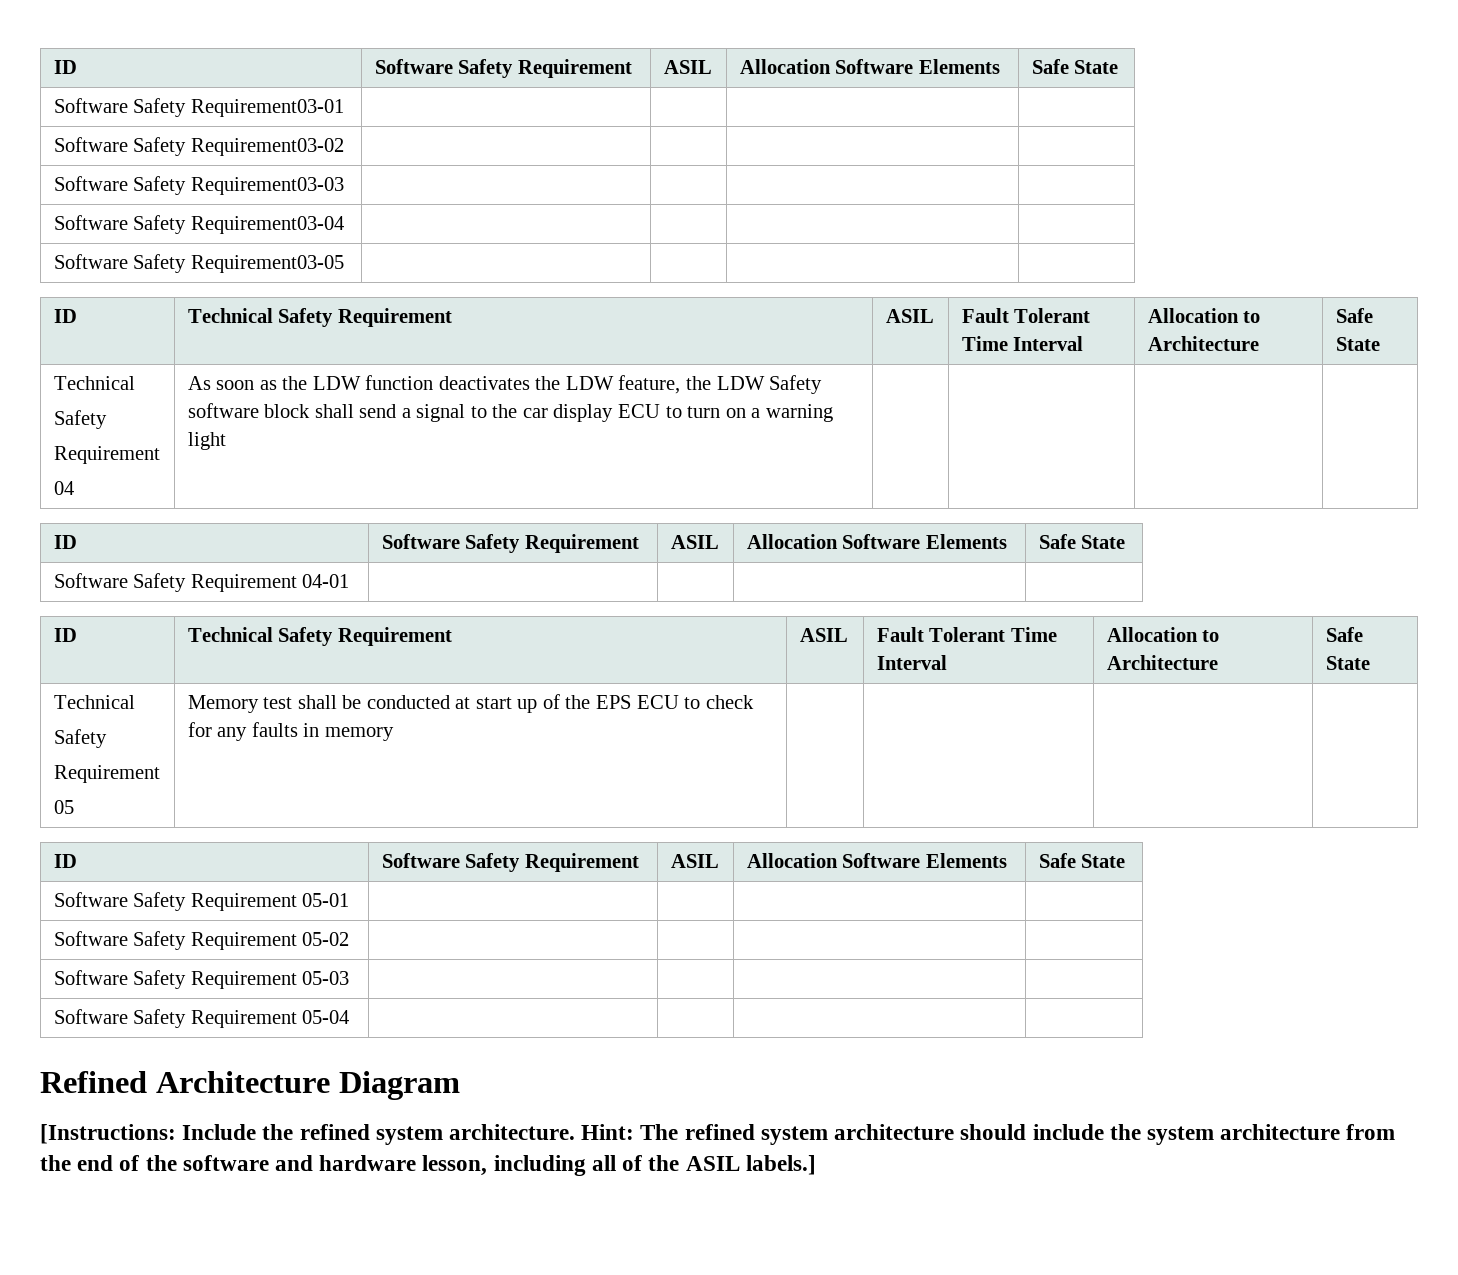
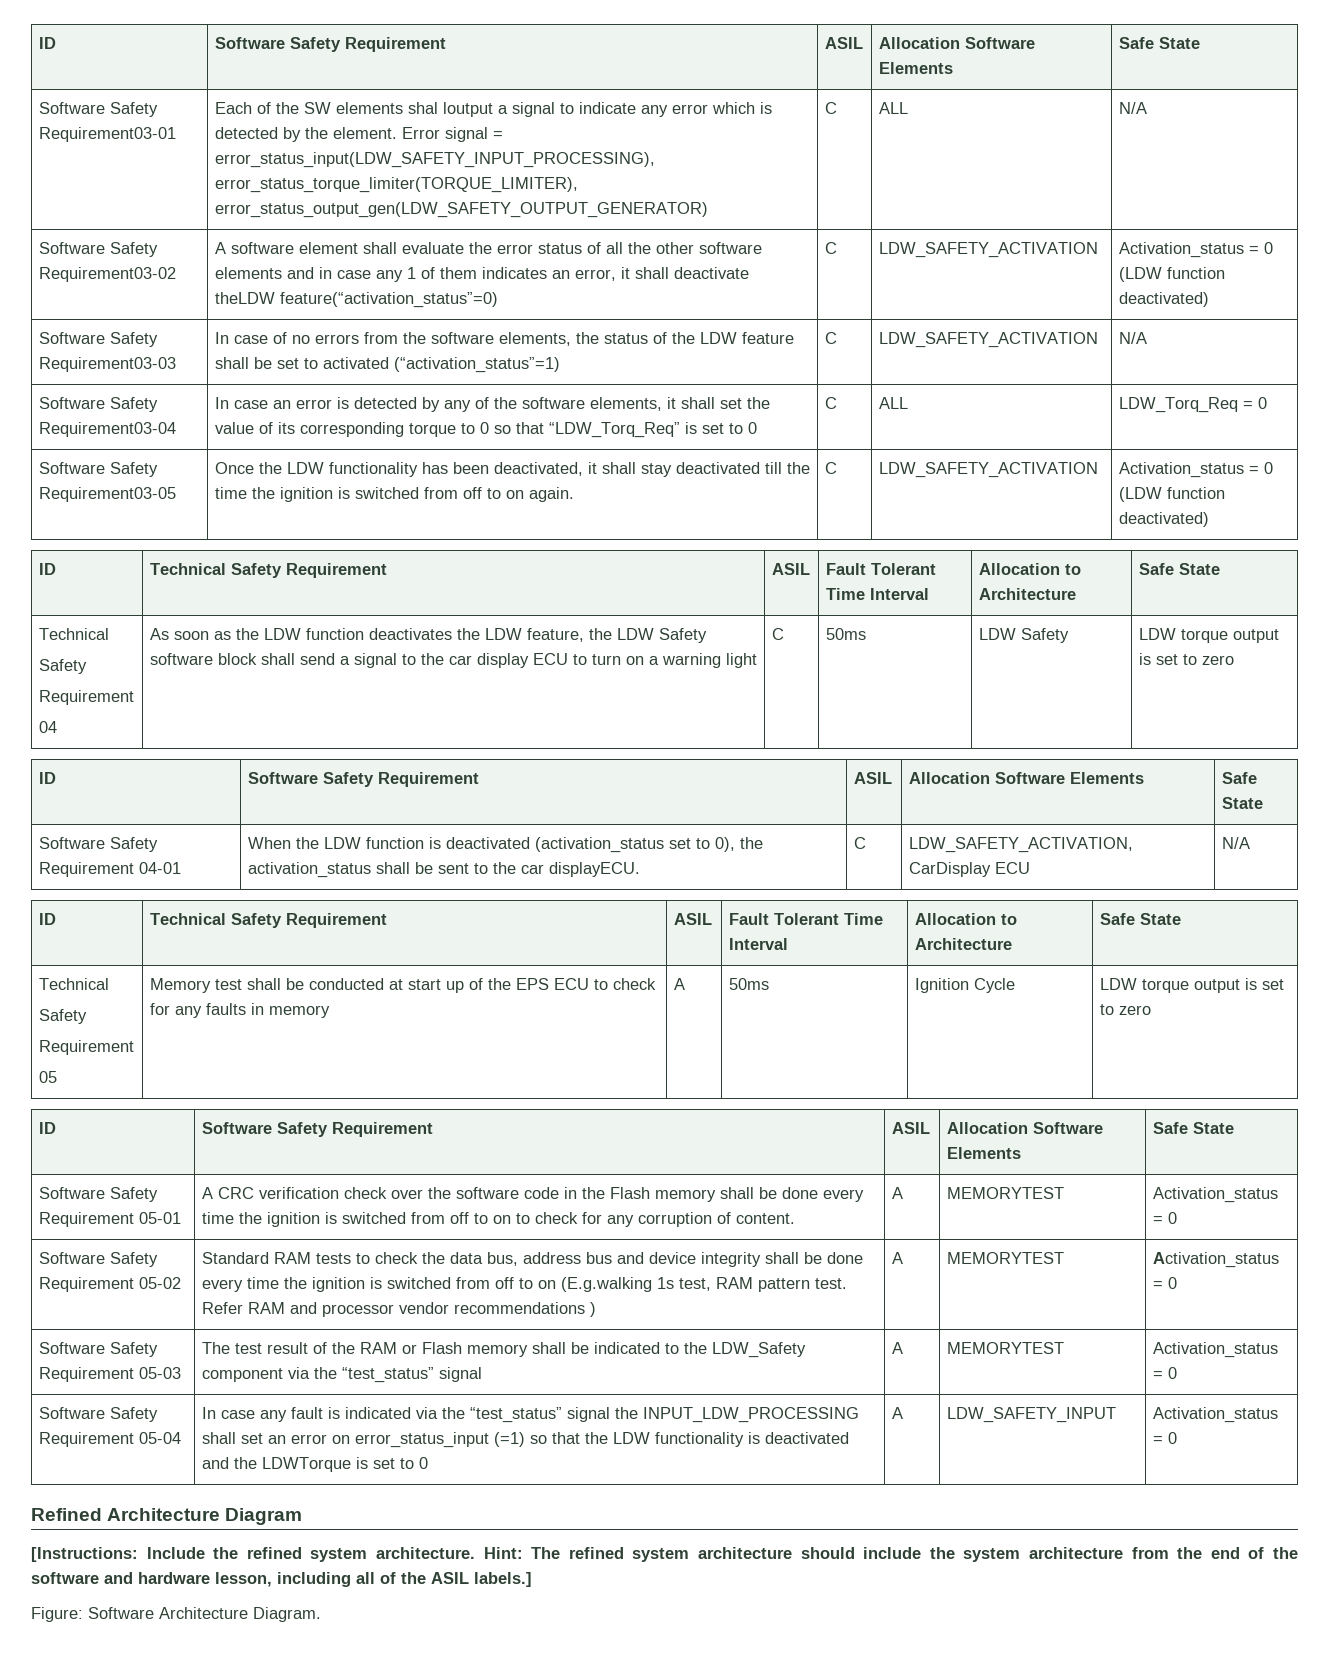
- Software Safety Requirement03-01 | | | |
- Software Safety Requirement03-02 | | | |
- Software Safety Requirement03-03 | | | |
- Software Safety Requirement03-04 | | | |
- Software Safety Requirement03-05 | | | |
+ Software Safety Requirement03-01 | Each of the SW elements shal loutput a signal to indicate any error which is detected by the element. Error signal = error_status_input(LDW_SAFETY_INPUT_PROCESSING), error_status_torque_limiter(TORQUE_LIMITER), error_status_output_gen(LDW_SAFETY_OUTPUT_GENERATOR) | C | ALL | N/A
+ Software Safety Requirement03-02 | A software element shall evaluate the error status of all the other software elements and in case any 1 of them indicates an error, it shall deactivate theLDW feature(“activation_status”=0) | C | LDW_SAFETY_ACTIVATION | Activation_status = 0 (LDW function deactivated)
+ Software Safety Requirement03-03 | In case of no errors from the software elements, the status of the LDW feature shall be set to activated (“activation_status”=1) | C | LDW_SAFETY_ACTIVATION | N/A
+ Software Safety Requirement03-04 | In case an error is detected by any of the software elements, it shall set the value of its corresponding torque to 0 so that “LDW_Torq_Req” is set to 0 | C | ALL | LDW_Torq_Req = 0
+ Software Safety Requirement03-05 | Once the LDW functionality has been deactivated, it shall stay deactivated till the time the ignition is switched from off to on again. | C | LDW_SAFETY_ACTIVATION | Activation_status = 0 (LDW function deactivated)
+ C | 50ms | LDW Safety | LDW torque output is set to zero
- Software Safety Requirement 04-01 | | | |
+ Software Safety Requirement 04-01 | When the LDW function is deactivated (activation_status set to 0), the activation_status shall be sent to the car displayECU. | C | LDW_SAFETY_ACTIVATION, CarDisplay ECU | N/A
  ID | Technical Safety Requirement | ASIL | Fault Tolerant Time Interval | Allocation to Architecture | Safe State
  Technical
  Safety
  Requirement
- 05 | Memory test shall be conducted at start up of the EPS ECU to check for any faults in memory | | | |
+ 05 | Memory test shall be conducted at start up of the EPS ECU to check for any faults in memory | A | 50ms | Ignition Cycle | LDW torque output is set to zero
- Software Safety Requirement 05-02 | | | |
- Software Safety Requirement 05-03 | | | |
- Software Safety Requirement 05-04 | | | |
+ A CRC verification check over the software code in the Flash memory shall be done every time the ignition is switched from off to on to check for any corruption of content. | A | MEMORYTEST | Activation_status = 0
+ Software Safety Requirement 05-02 | Standard RAM tests to check the data bus, address bus and device integrity shall be done every time the ignition is switched from off to on (E.g.walking 1s test, RAM pattern test. Refer RAM and processor vendor recommendations ) | A | MEMORYTEST | Activation_status = 0
+ Software Safety Requirement 05-03 | The test result of the RAM or Flash memory shall be indicated to the LDW_Safety component via the “test_status” signal | A | MEMORYTEST | Activation_status = 0
+ Software Safety Requirement 05-04 | In case any fault is indicated via the “test_status” signal the INPUT_LDW_PROCESSING shall set an error on error_status_input (=1) so that the LDW functionality is deactivated and the LDWTorque is set to 0 | A | LDW_SAFETY_INPUT | Activation_status = 0
+ Figure: Software Architecture Diagram.

